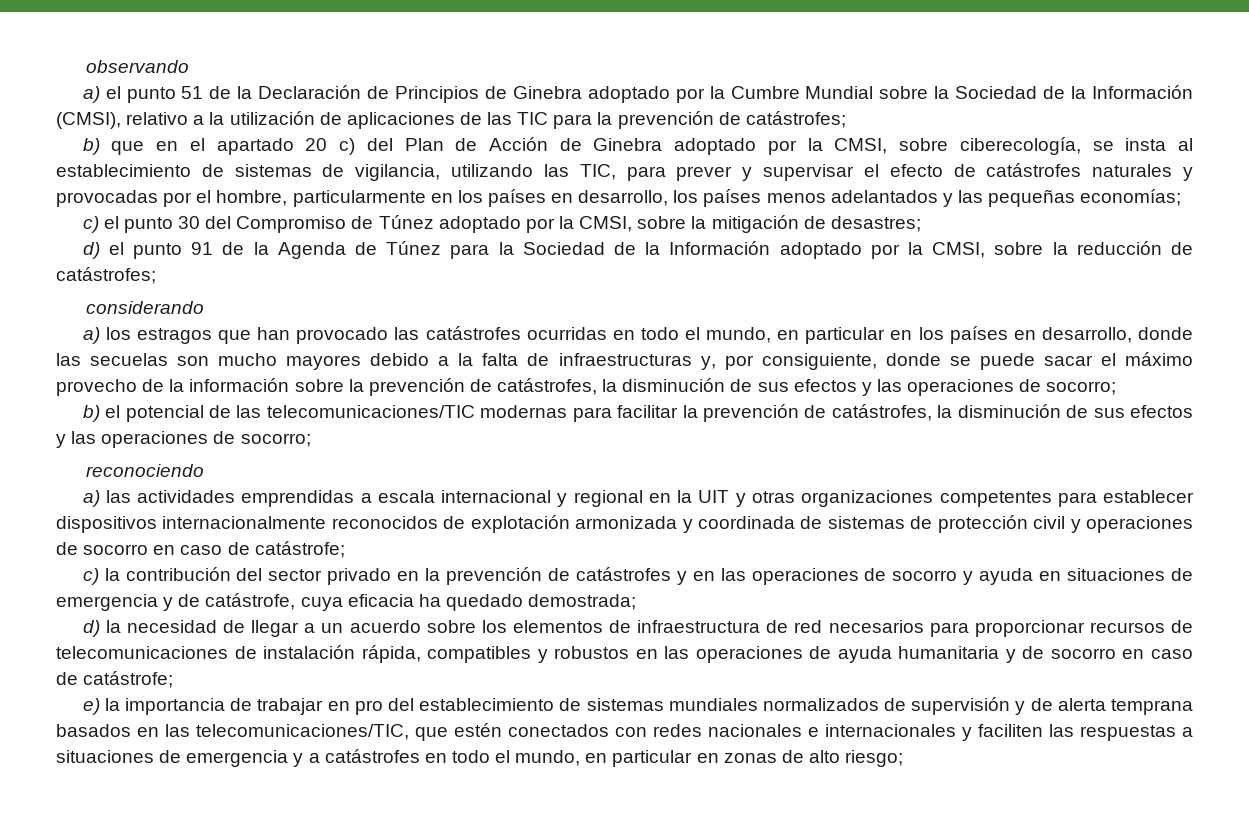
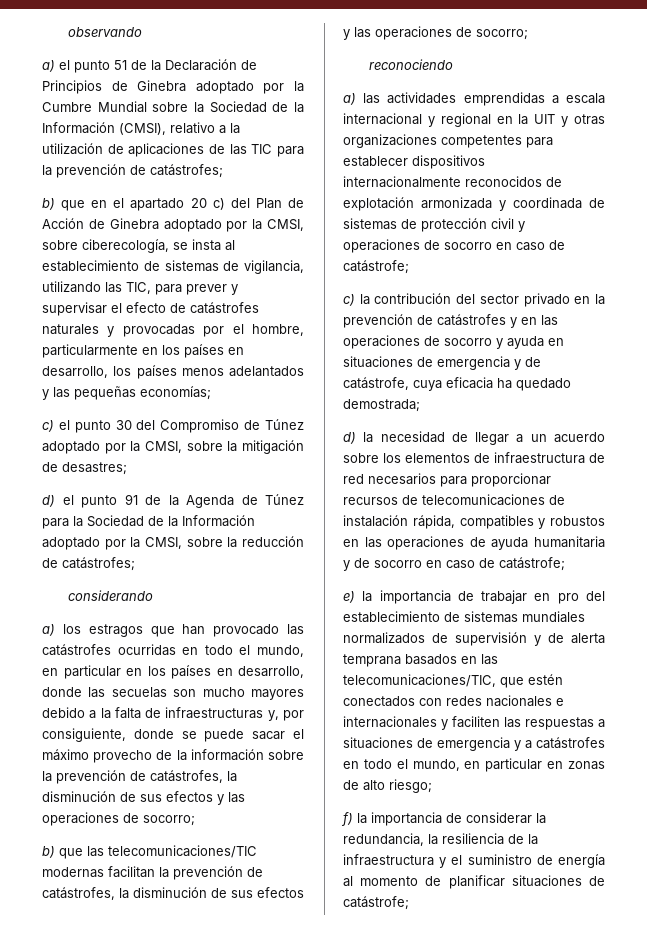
- b) el potencial de las telecomunicaciones/TIC modernas para facilitar la prevención de catástrofes, la disminución de sus efectos y las operaciones de socorro;
+ b) que las telecomunicaciones/TIC modernas facilitan la prevención de catástrofes, la disminución de sus efectos y las operaciones de socorro;
+ f) la importancia de considerar la redundancia, la resiliencia de la infraestructura y el suministro de energía al momento de planificar situaciones de catástrofe;

